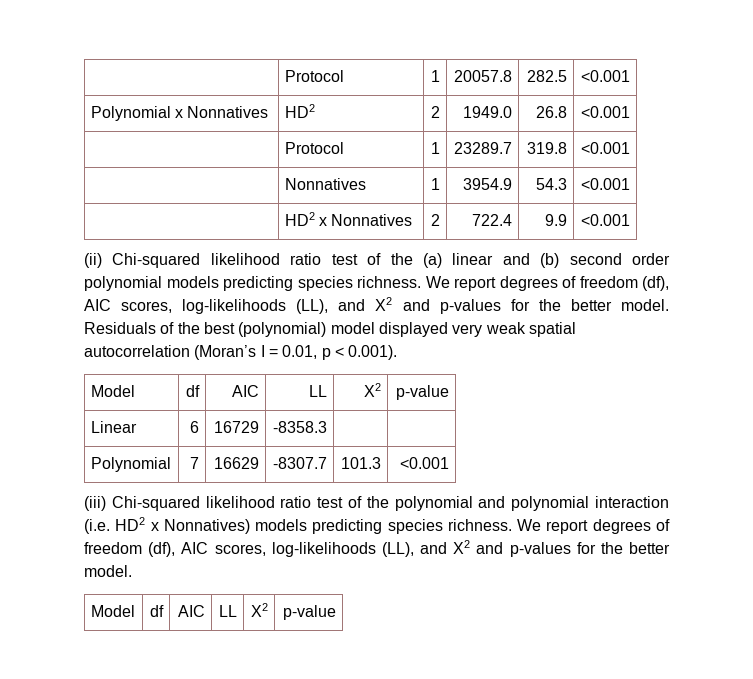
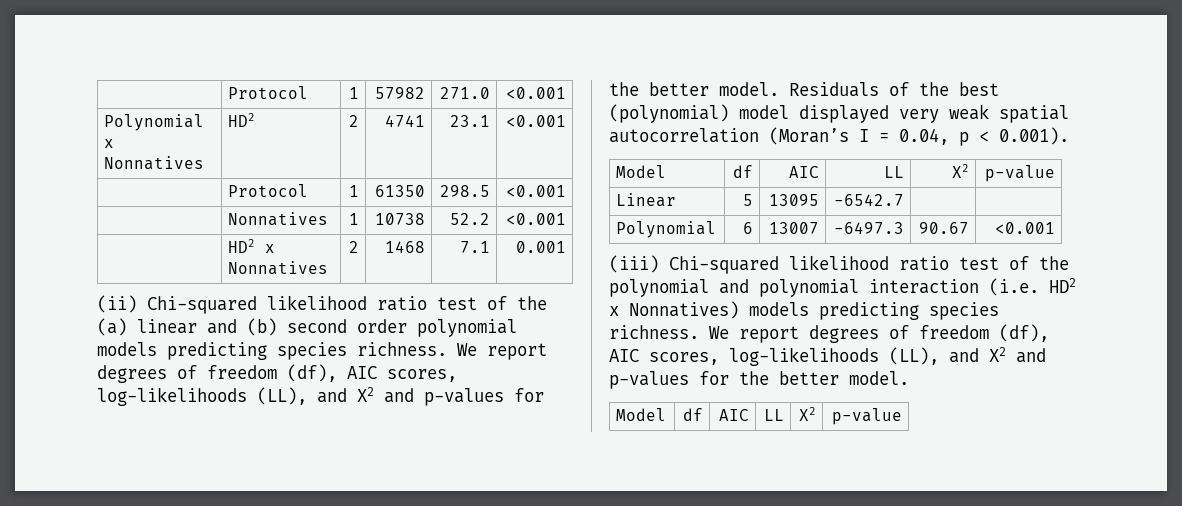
- | Protocol | 1 | 20057.8 | 282.5 | <0.001
+ | Protocol | 1 | 57982 | 271.0 | <0.001
- Polynomial x Nonnatives | HD2 | 2 | 1949.0 | 26.8 | <0.001
+ Polynomial x Nonnatives | HD2 | 2 | 4741 | 23.1 | <0.001
- | Protocol | 1 | 23289.7 | 319.8 | <0.001
+ | Protocol | 1 | 61350 | 298.5 | <0.001
- | Nonnatives | 1 | 3954.9 | 54.3 | <0.001
+ | Nonnatives | 1 | 10738 | 52.2 | <0.001
- | HD2 x Nonnatives | 2 | 722.4 | 9.9 | <0.001
+ | HD2 x Nonnatives | 2 | 1468 | 7.1 | 0.001
- Residuals of the best (polynomial) model displayed very weak spatial autocorrelation (Moran’s I = 0.01, p < 0.001).
+ Residuals of the best (polynomial) model displayed very weak spatial autocorrelation (Moran’s I = 0.04, p < 0.001).
- Linear | 6 | 16729 | -8358.3 | |
- Polynomial | 7 | 16629 | -8307.7 | 101.3 | <0.001
+ Linear | 5 | 13095 | -6542.7 | |
+ Polynomial | 6 | 13007 | -6497.3 | 90.67 | <0.001

